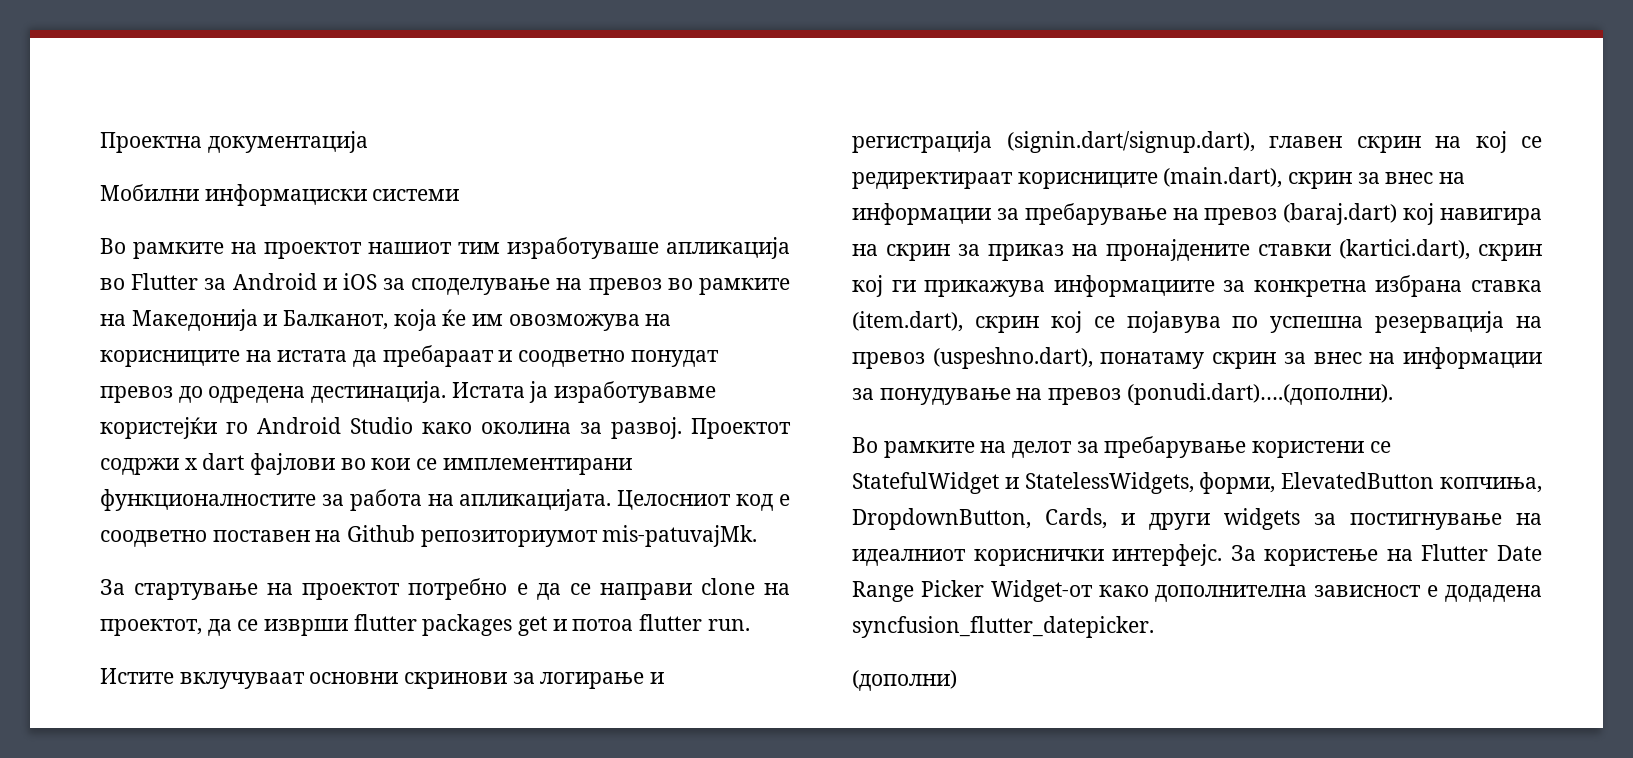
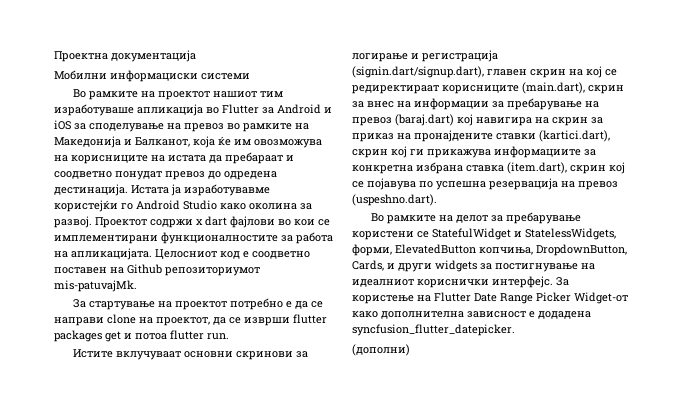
- Истите вклучуваат основни скринови за логирање и регистрација (signin.dart/signup.dart), главен скрин на кој се редиректираат корисниците (main.dart), скрин за внес на информации за пребарување на превоз (baraj.dart) кој навигира на скрин за приказ на пронајдените ставки (kartici.dart), скрин кој ги прикажува информациите за конкретна избрана ставка (item.dart), скрин кој се појавува по успешна резервација на превоз (uspeshno.dart), понатаму скрин за внес на информации за понудување на превоз (ponudi.dart)….(дополни).
+ Истите вклучуваат основни скринови за логирање и регистрација (signin.dart/signup.dart), главен скрин на кој се редиректираат корисниците (main.dart), скрин за внес на информации за пребарување на превоз (baraj.dart) кој навигира на скрин за приказ на пронајдените ставки (kartici.dart), скрин кој ги прикажува информациите за конкретна избрана ставка (item.dart), скрин кој се појавува по успешна резервација на превоз (uspeshno.dart).

